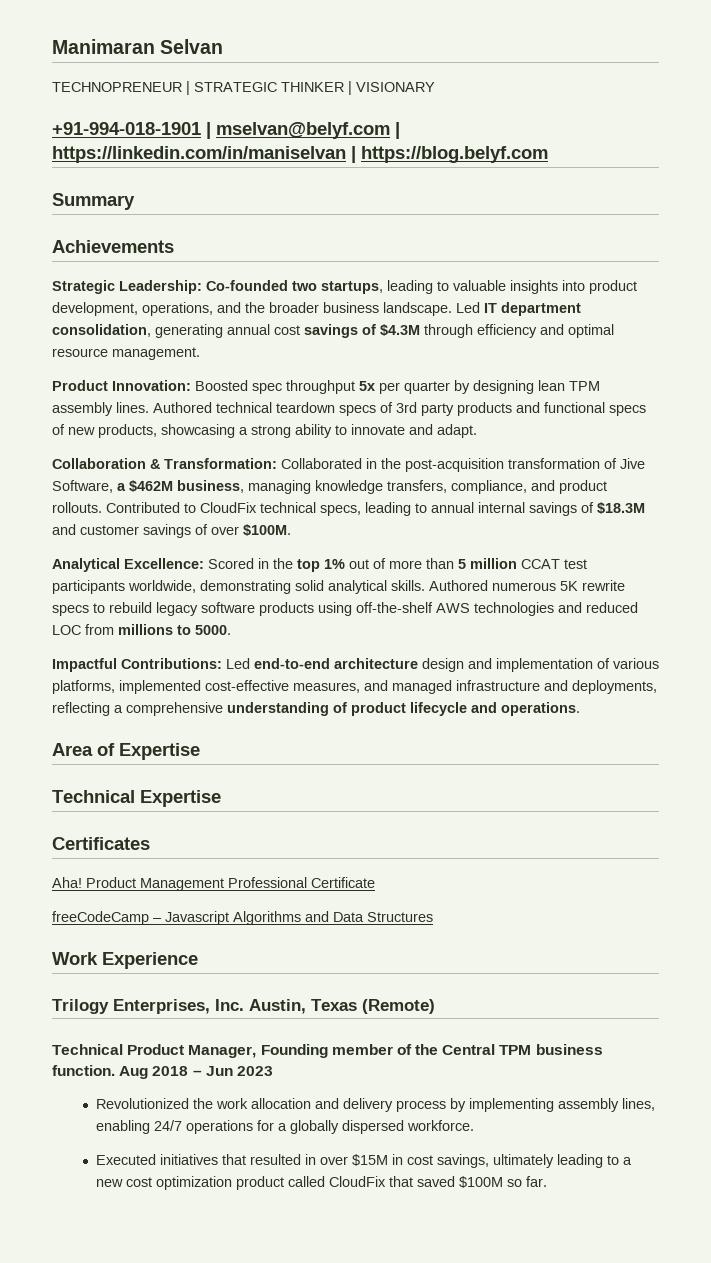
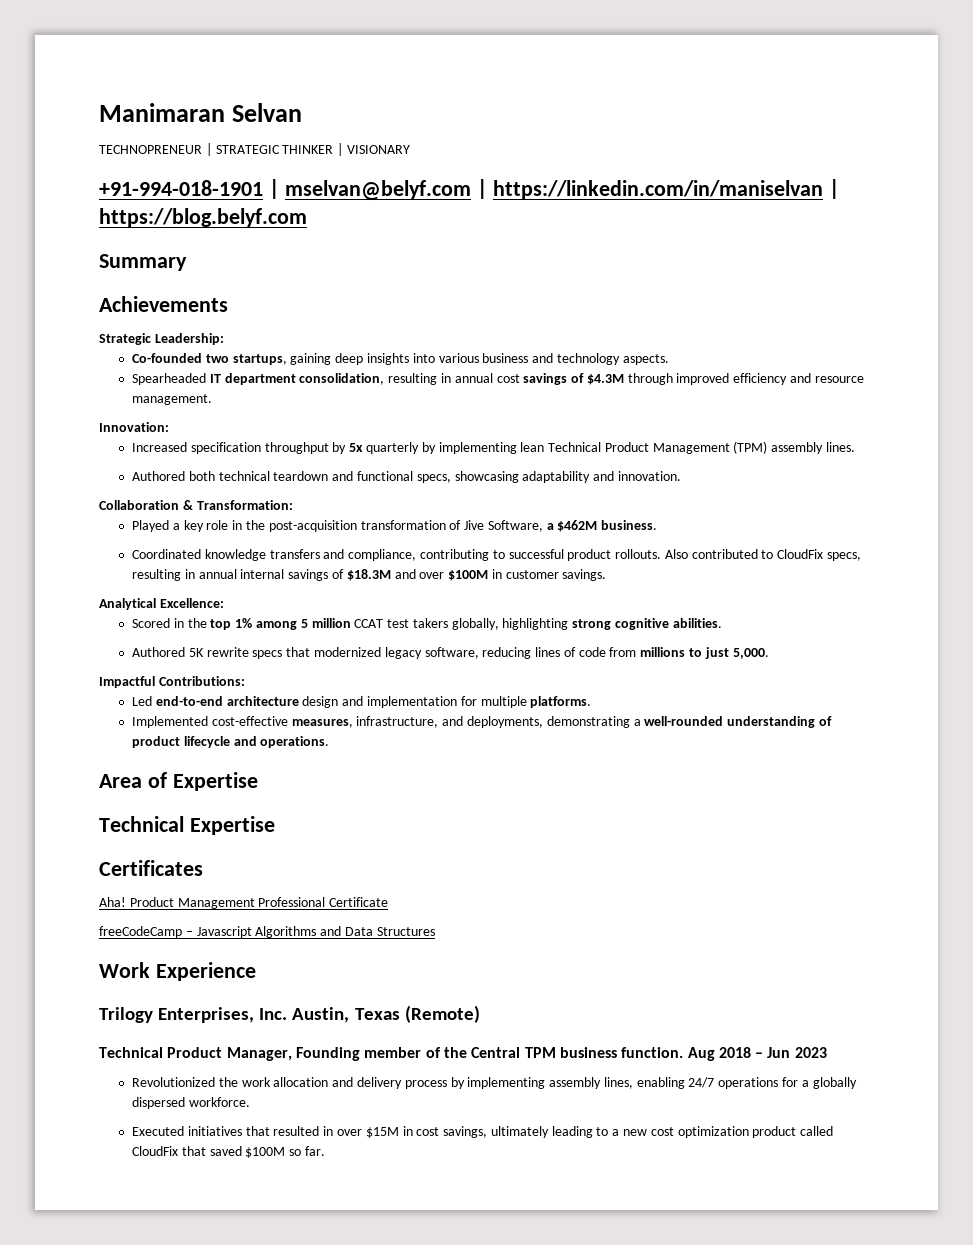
- Strategic Leadership: Co-founded two startups, leading to valuable insights into product development, operations, and the broader business landscape. Led IT department consolidation, generating annual cost savings of $4.3M through efficiency and optimal resource management.
+ Strategic Leadership:
+ Co-founded two startups, gaining deep insights into various business and technology aspects.
+ Spearheaded IT department consolidation, resulting in annual cost savings of $4.3M through improved efficiency and resource management.
- Product Innovation: Boosted spec throughput 5x per quarter by designing lean TPM assembly lines. Authored technical teardown specs of 3rd party products and functional specs of new products, showcasing a strong ability to innovate and adapt.
+ Innovation:
+ Increased specification throughput by 5x quarterly by implementing lean Technical Product Management (TPM) assembly lines.
+ Authored both technical teardown and functional specs, showcasing adaptability and innovation.
- Collaboration & Transformation: Collaborated in the post-acquisition transformation of Jive Software, a $462M business, managing knowledge transfers, compliance, and product rollouts. Contributed to CloudFix technical specs, leading to annual internal savings of $18.3M and customer savings of over $100M.
+ Collaboration & Transformation:
+ Played a key role in the post-acquisition transformation of Jive Software, a $462M business.
+ Coordinated knowledge transfers and compliance, contributing to successful product rollouts. Also contributed to CloudFix specs, resulting in annual internal savings of $18.3M and over $100M in customer savings.
- Analytical Excellence: Scored in the top 1% out of more than 5 million CCAT test participants worldwide, demonstrating solid analytical skills. Authored numerous 5K rewrite specs to rebuild legacy software products using off-the-shelf AWS technologies and reduced LOC from millions to 5000.
+ Analytical Excellence:
+ Scored in the top 1% among 5 million CCAT test takers globally, highlighting strong cognitive abilities.
+ Authored 5K rewrite specs that modernized legacy software, reducing lines of code from millions to just 5,000.
- Impactful Contributions: Led end-to-end architecture design and implementation of various platforms, implemented cost-effective measures, and managed infrastructure and deployments, reflecting a comprehensive understanding of product lifecycle and operations.
+ Impactful Contributions:
+ Led end-to-end architecture design and implementation for multiple platforms.
+ Implemented cost-effective measures, infrastructure, and deployments, demonstrating a well-rounded understanding of product lifecycle and operations.

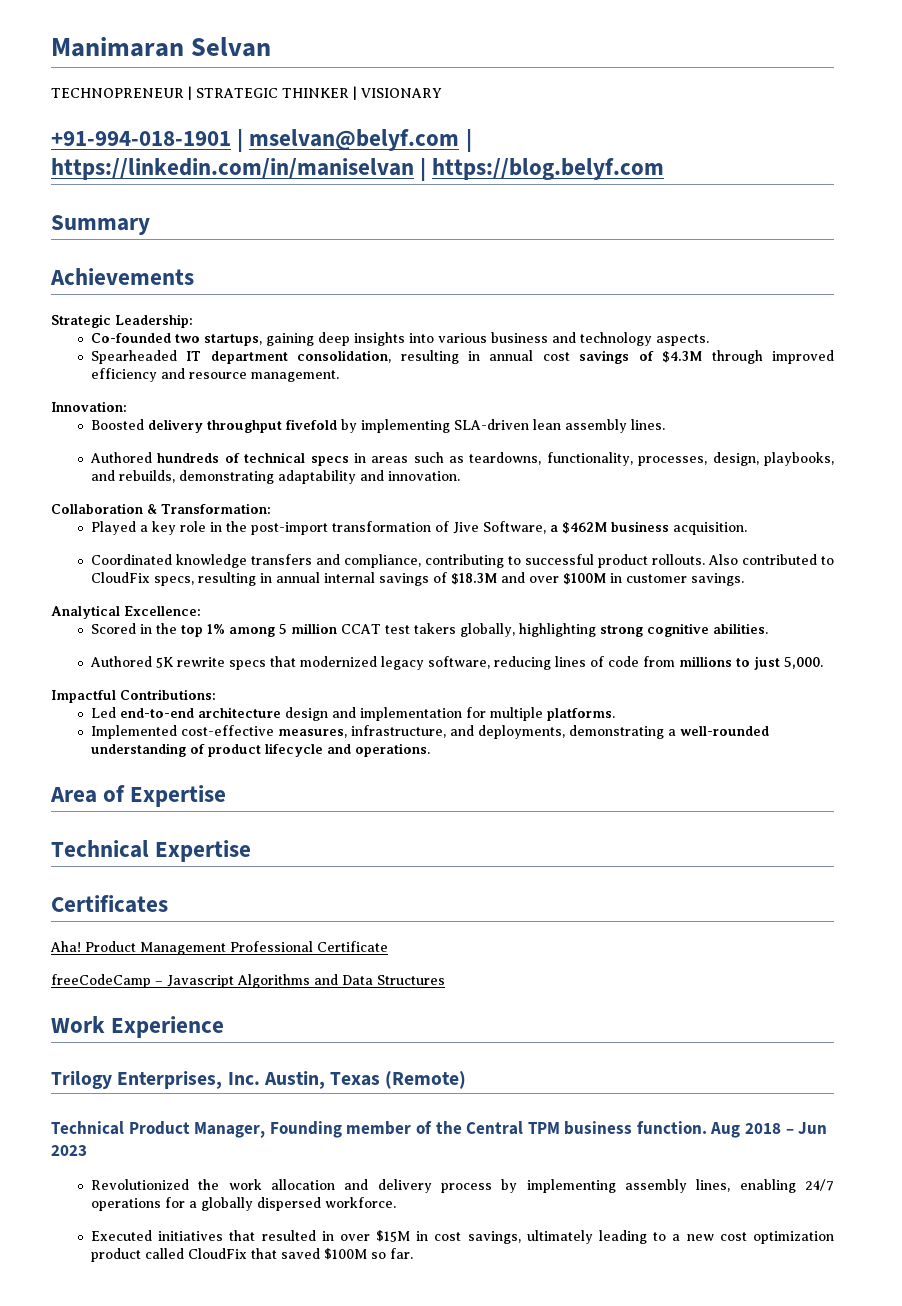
- Increased specification throughput by 5x quarterly by implementing lean Technical Product Management (TPM) assembly lines.
- Authored both technical teardown and functional specs, showcasing adaptability and innovation.
+ Boosted delivery throughput fivefold by implementing SLA-driven lean assembly lines.
+ Authored hundreds of technical specs in areas such as teardowns, functionality, processes, design, playbooks, and rebuilds, demonstrating adaptability and innovation.
- Played a key role in the post-acquisition transformation of Jive Software, a $462M business.
+ Played a key role in the post-import transformation of Jive Software, a $462M business acquisition.

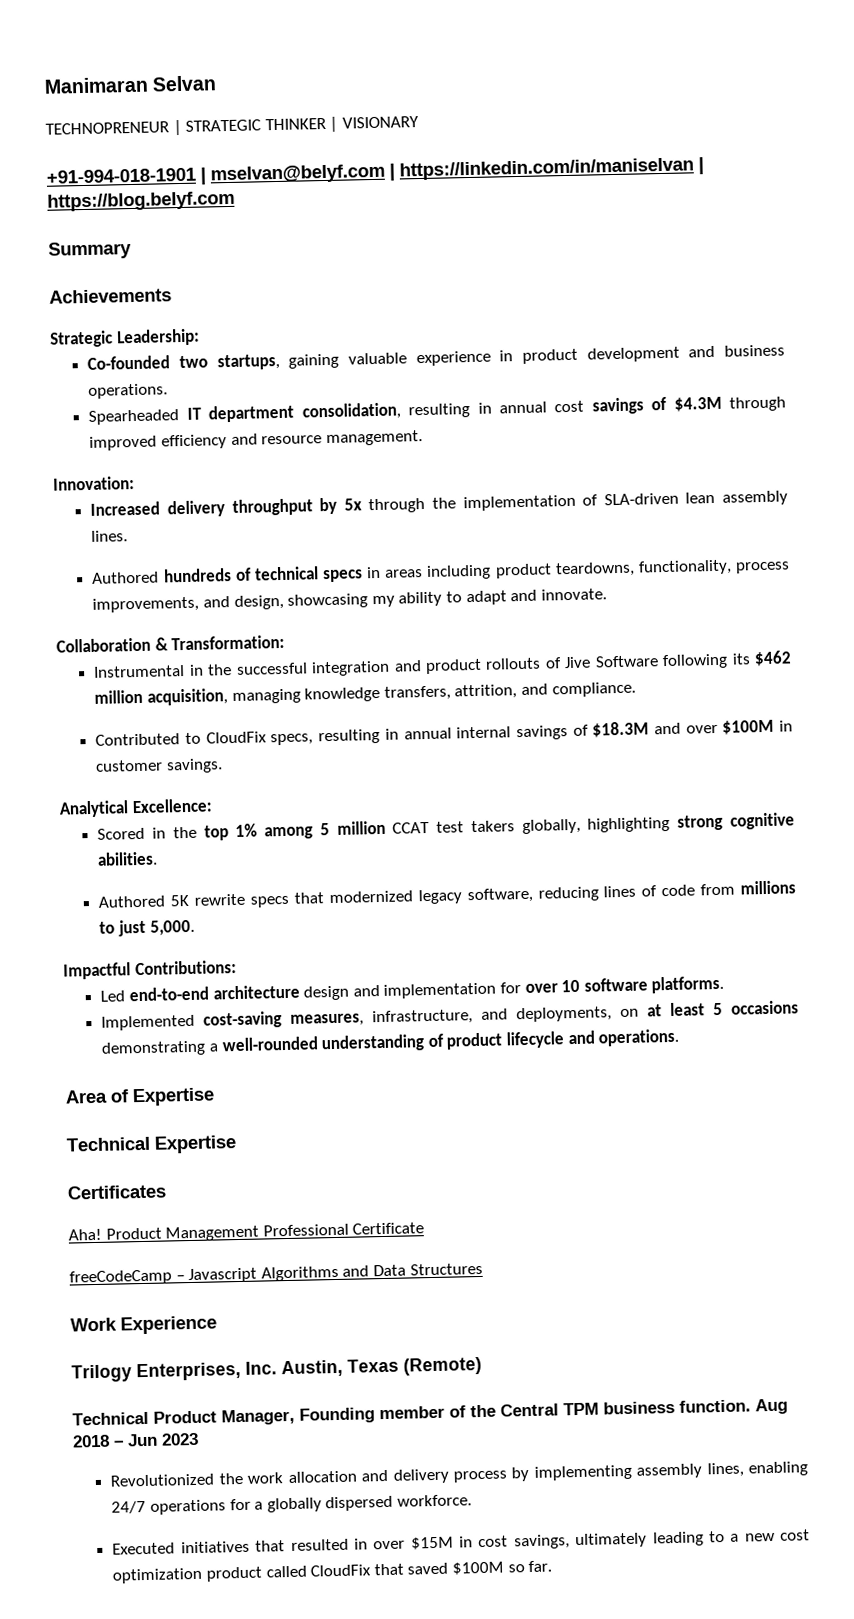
- Co-founded two startups, gaining deep insights into various business and technology aspects.
+ Co-founded two startups, gaining valuable experience in product development and business operations.
- Boosted delivery throughput fivefold by implementing SLA-driven lean assembly lines.
+ Increased delivery throughput by 5x through the implementation of SLA-driven lean assembly lines.
- Authored hundreds of technical specs in areas such as teardowns, functionality, processes, design, playbooks, and rebuilds, demonstrating adaptability and innovation.
+ Authored hundreds of technical specs in areas including product teardowns, functionality, process improvements, and design, showcasing my ability to adapt and innovate.
  Collaboration & Transformation:
- Played a key role in the post-import transformation of Jive Software, a $462M business acquisition.
- Coordinated knowledge transfers and compliance, contributing to successful product rollouts. Also contributed to CloudFix specs, resulting in annual internal savings of $18.3M and over $100M in customer savings.
+ Instrumental in the successful integration and product rollouts of Jive Software following its $462 million acquisition, managing knowledge transfers, attrition, and compliance.
+ Contributed to CloudFix specs, resulting in annual internal savings of $18.3M and over $100M in customer savings.
- Led end-to-end architecture design and implementation for multiple platforms.
+ Led end-to-end architecture design and implementation for over 10 software platforms.
- Implemented cost-effective measures, infrastructure, and deployments, demonstrating a well-rounded understanding of product lifecycle and operations.
+ Implemented cost-saving measures, infrastructure, and deployments, on at least 5 occasions demonstrating a well-rounded understanding of product lifecycle and operations.

